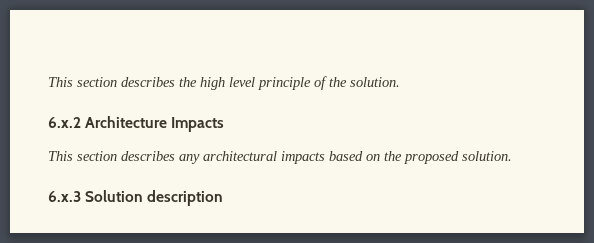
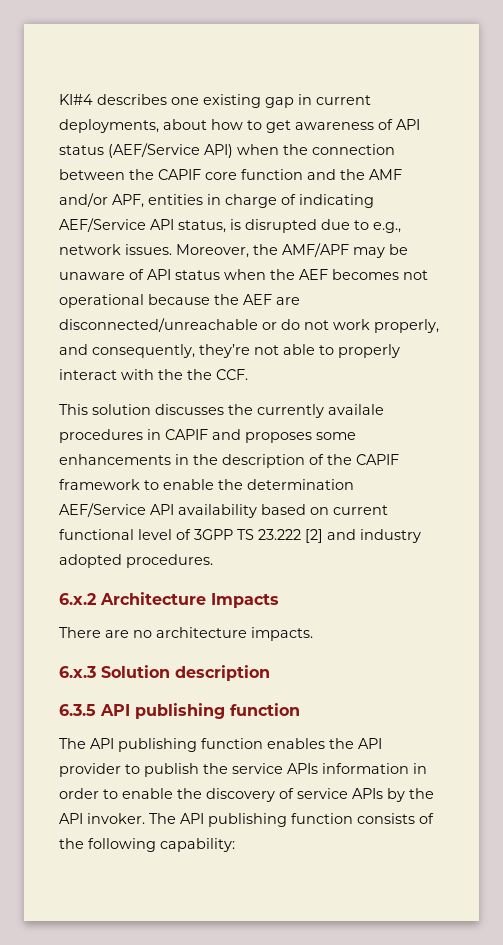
- This section describes the high level principle of the solution.
+ KI#4 describes one existing gap in current deployments, about how to get awareness of API status (AEF/Service API) when the connection between the CAPIF core function and the AMF and/or APF, entities in charge of indicating AEF/Service API status, is disrupted due to e.g., network issues. Moreover, the AMF/APF may be unaware of API status when the AEF becomes not operational because the AEF are disconnected/unreachable or do not work properly, and consequently, they’re not able to properly interact with the the CCF.
+ This solution discusses the currently availale procedures in CAPIF and proposes some enhancements in the description of the CAPIF framework to enable the determination AEF/Service API availability based on current functional level of 3GPP TS 23.222 [2] and industry adopted procedures.
  6.x.2 Architecture Impacts
- This section describes any architectural impacts based on the proposed solution.
+ There are no architecture impacts.
  6.x.3 Solution description
+ 6.3.5 API publishing function
+ The API publishing function enables the API provider to publish the service APIs information in order to enable the discovery of service APIs by the API invoker. The API publishing function consists of the following capability:

